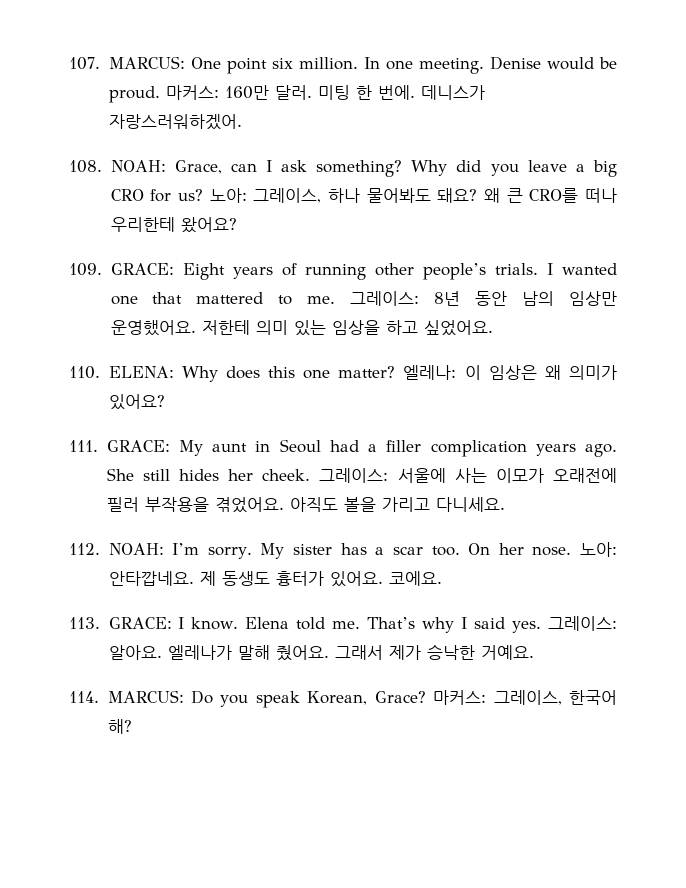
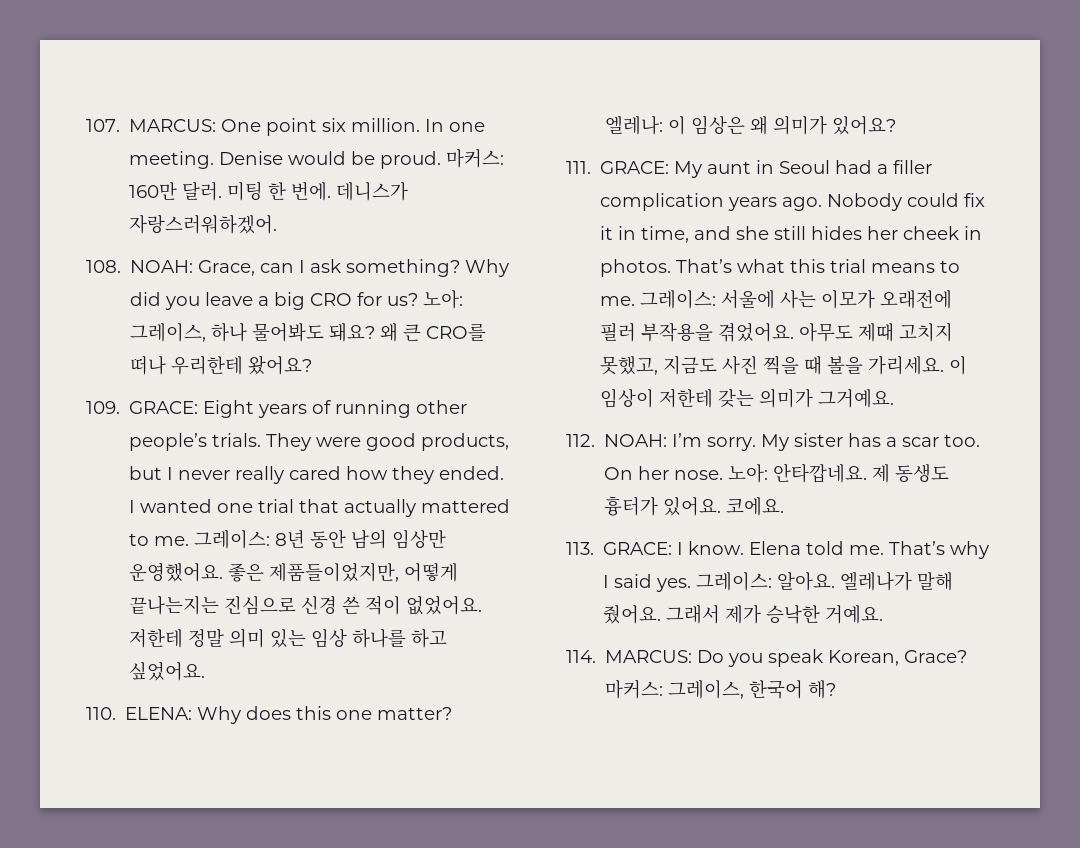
- I wanted one that mattered to me.
+ They were good products, but I never really cared how they ended. I wanted one trial that actually mattered to me.
- 저한테 의미 있는 임상을 하고 싶었어요.
+ 좋은 제품들이었지만, 어떻게 끝나는지는 진심으로 신경 쓴 적이 없었어요. 저한테 정말 의미 있는 임상 하나를 하고 싶었어요.
- She still hides her cheek.
+ Nobody could fix it in time, and she still hides her cheek in photos. That’s what this trial means to me.
- 아직도 볼을 가리고 다니세요.
+ 아무도 제때 고치지 못했고, 지금도 사진 찍을 때 볼을 가리세요. 이 임상이 저한테 갖는 의미가 그거예요.

